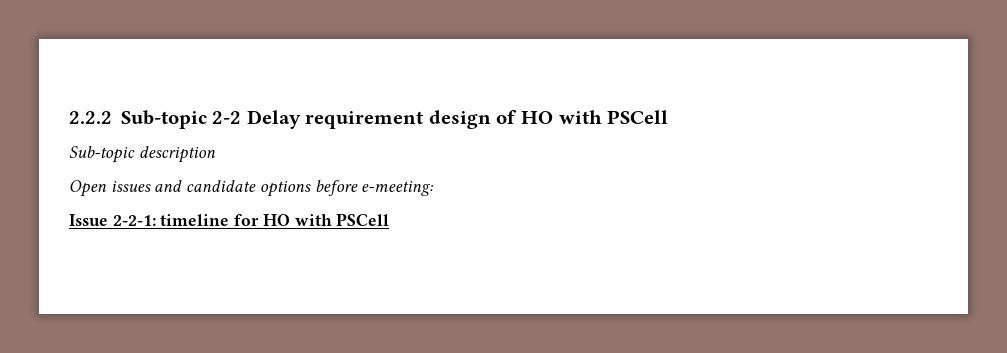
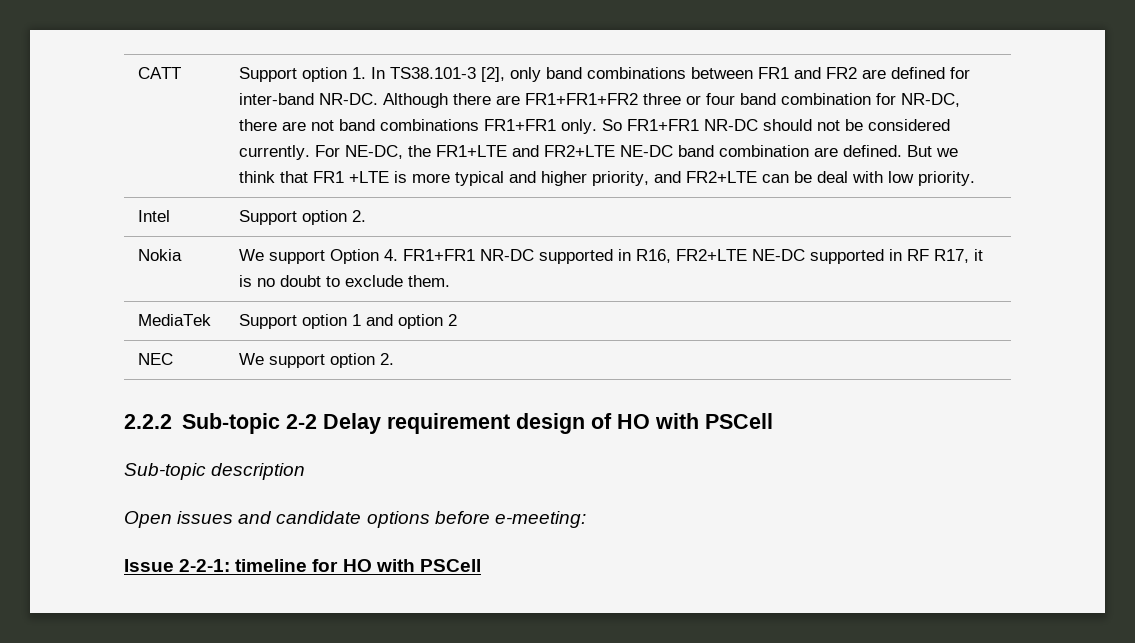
+ CATT | Support option 1. In TS38.101-3 [2], only band combinations between FR1 and FR2 are defined for inter-band NR-DC. Although there are FR1+FR1+FR2 three or four band combination for NR-DC, there are not band combinations FR1+FR1 only. So FR1+FR1 NR-DC should not be considered currently. For NE-DC, the FR1+LTE and FR2+LTE NE-DC band combination are defined. But we think that FR1 +LTE is more typical and higher priority, and FR2+LTE can be deal with low priority.
+ Intel | Support option 2.
+ Nokia | We support Option 4. FR1+FR1 NR-DC supported in R16, FR2+LTE NE-DC supported in RF R17, it is no doubt to exclude them.
+ MediaTek | Support option 1 and option 2
+ NEC | We support option 2.

